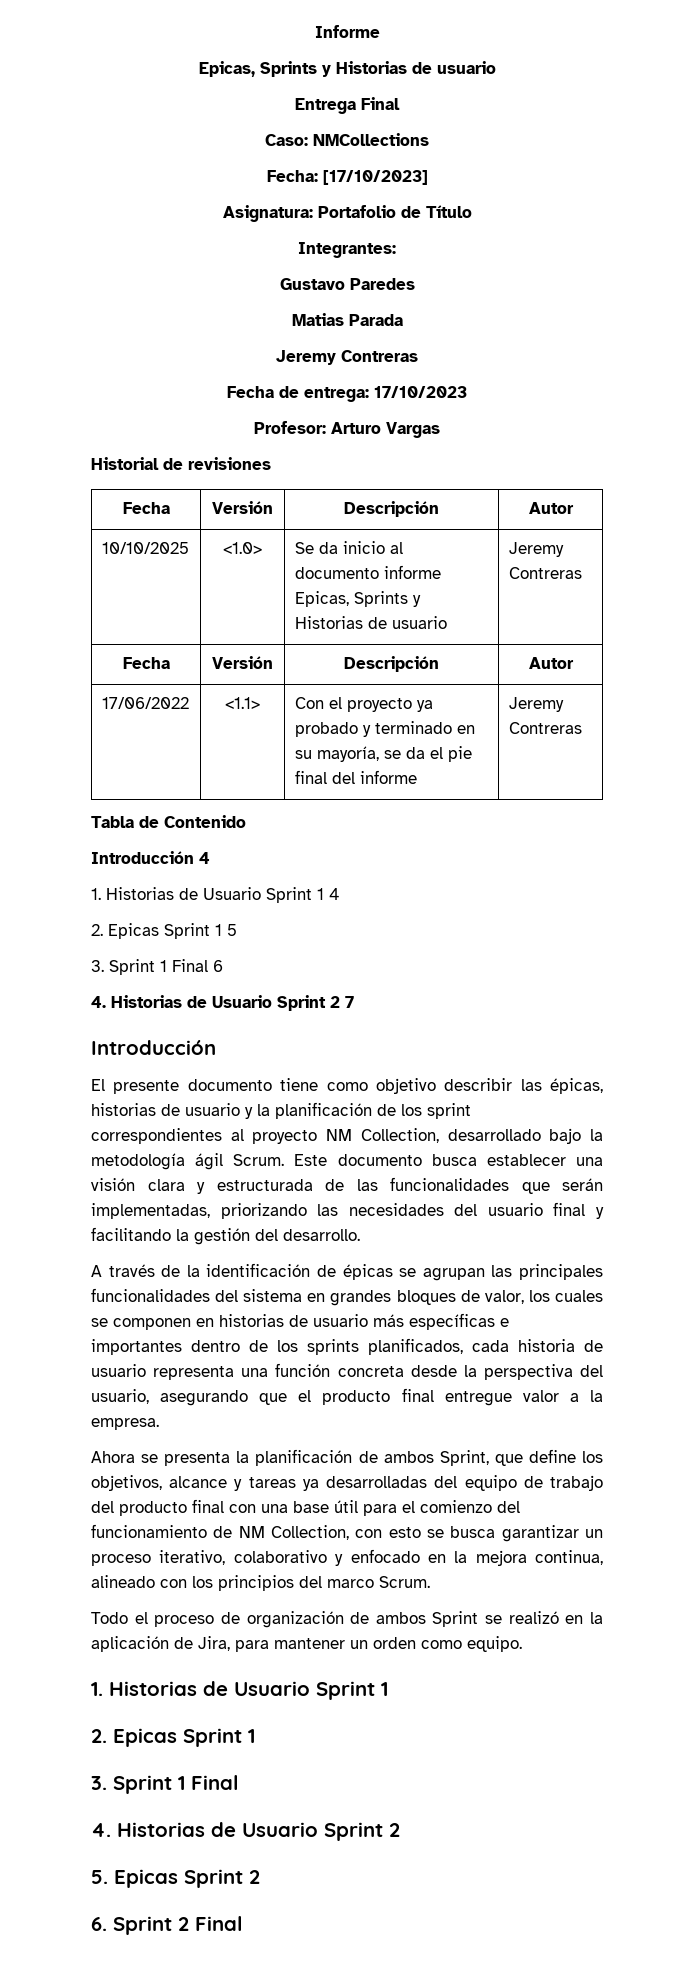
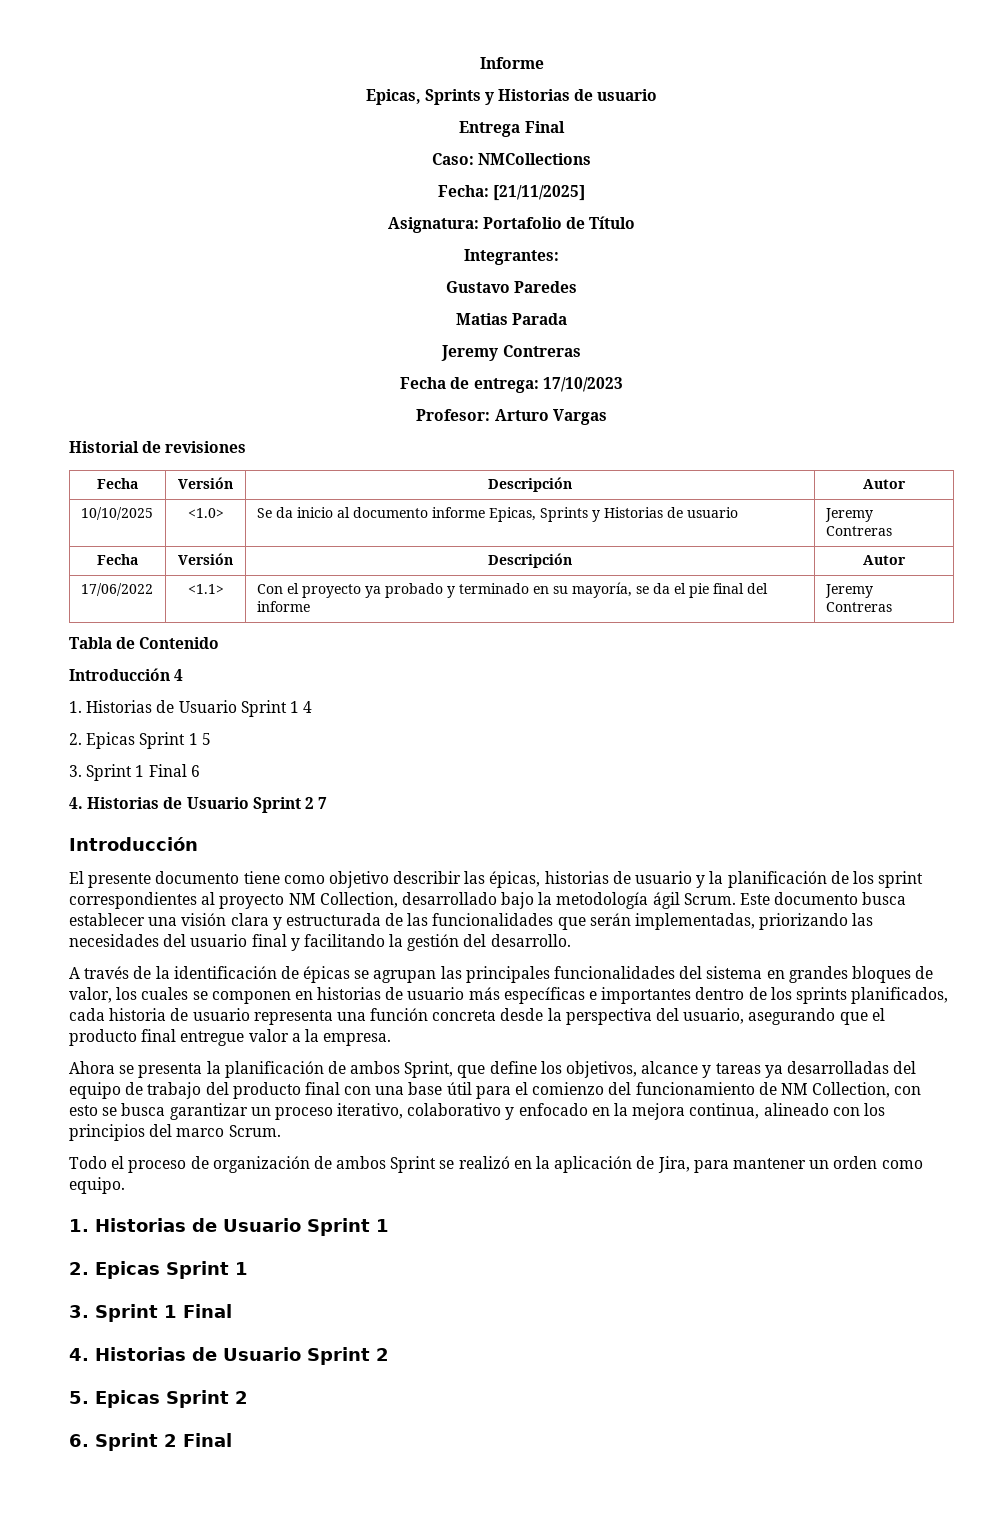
- Fecha: [17/10/2023]
+ Fecha: [21/11/2025]

